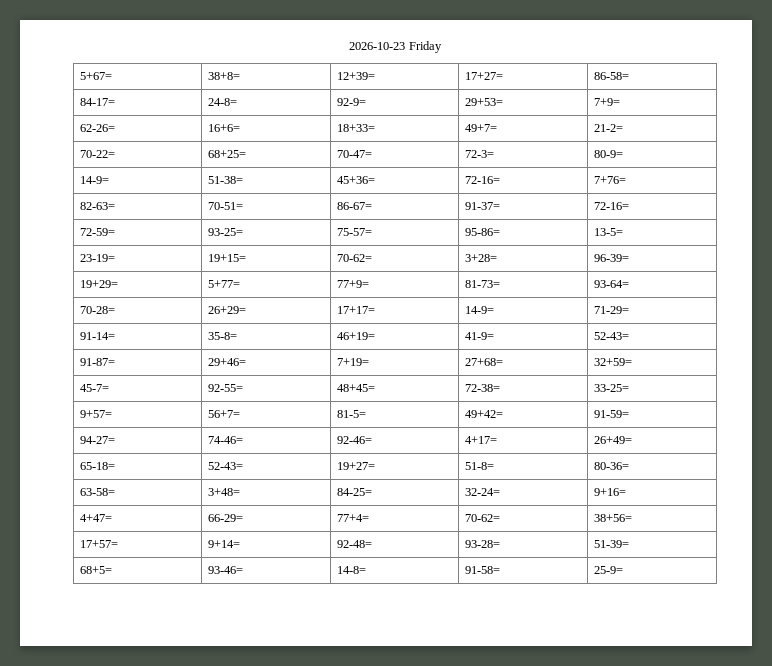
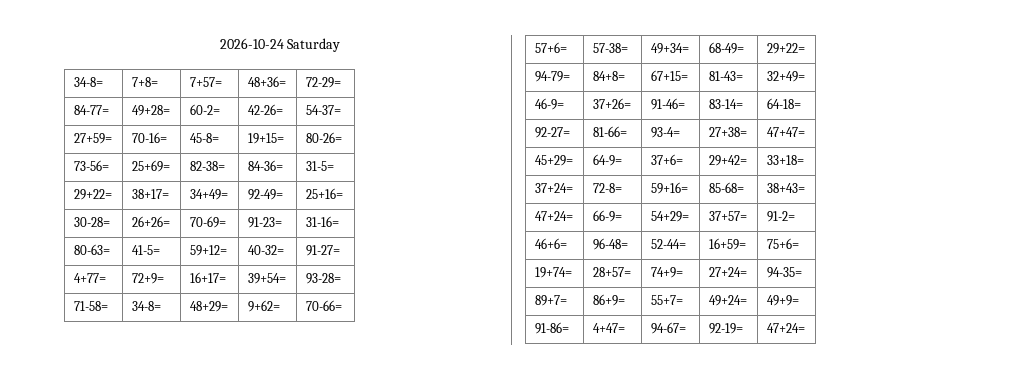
- 2026-10-23 Friday
- 5+67= | 38+8= | 12+39= | 17+27= | 86-58=
- 84-17= | 24-8= | 92-9= | 29+53= | 7+9=
- 62-26= | 16+6= | 18+33= | 49+7= | 21-2=
- 70-22= | 68+25= | 70-47= | 72-3= | 80-9=
- 14-9= | 51-38= | 45+36= | 72-16= | 7+76=
- 82-63= | 70-51= | 86-67= | 91-37= | 72-16=
- 72-59= | 93-25= | 75-57= | 95-86= | 13-5=
- 23-19= | 19+15= | 70-62= | 3+28= | 96-39=
- 19+29= | 5+77= | 77+9= | 81-73= | 93-64=
- 70-28= | 26+29= | 17+17= | 14-9= | 71-29=
- 91-14= | 35-8= | 46+19= | 41-9= | 52-43=
- 91-87= | 29+46= | 7+19= | 27+68= | 32+59=
- 45-7= | 92-55= | 48+45= | 72-38= | 33-25=
- 9+57= | 56+7= | 81-5= | 49+42= | 91-59=
- 94-27= | 74-46= | 92-46= | 4+17= | 26+49=
- 65-18= | 52-43= | 19+27= | 51-8= | 80-36=
- 63-58= | 3+48= | 84-25= | 32-24= | 9+16=
- 4+47= | 66-29= | 77+4= | 70-62= | 38+56=
- 17+57= | 9+14= | 92-48= | 93-28= | 51-39=
- 68+5= | 93-46= | 14-8= | 91-58= | 25-9=
+ 2026-10-24 Saturday
+ 34-8= | 7+8= | 7+57= | 48+36= | 72-29=
+ 84-77= | 49+28= | 60-2= | 42-26= | 54-37=
+ 27+59= | 70-16= | 45-8= | 19+15= | 80-26=
+ 73-56= | 25+69= | 82-38= | 84-36= | 31-5=
+ 29+22= | 38+17= | 34+49= | 92-49= | 25+16=
+ 30-28= | 26+26= | 70-69= | 91-23= | 31-16=
+ 80-63= | 41-5= | 59+12= | 40-32= | 91-27=
+ 4+77= | 72+9= | 16+17= | 39+54= | 93-28=
+ 71-58= | 34-8= | 48+29= | 9+62= | 70-66=
+ 57+6= | 57-38= | 49+34= | 68-49= | 29+22=
+ 94-79= | 84+8= | 67+15= | 81-43= | 32+49=
+ 46-9= | 37+26= | 91-46= | 83-14= | 64-18=
+ 92-27= | 81-66= | 93-4= | 27+38= | 47+47=
+ 45+29= | 64-9= | 37+6= | 29+42= | 33+18=
+ 37+24= | 72-8= | 59+16= | 85-68= | 38+43=
+ 47+24= | 66-9= | 54+29= | 37+57= | 91-2=
+ 46+6= | 96-48= | 52-44= | 16+59= | 75+6=
+ 19+74= | 28+57= | 74+9= | 27+24= | 94-35=
+ 89+7= | 86+9= | 55+7= | 49+24= | 49+9=
+ 91-86= | 4+47= | 94-67= | 92-19= | 47+24=

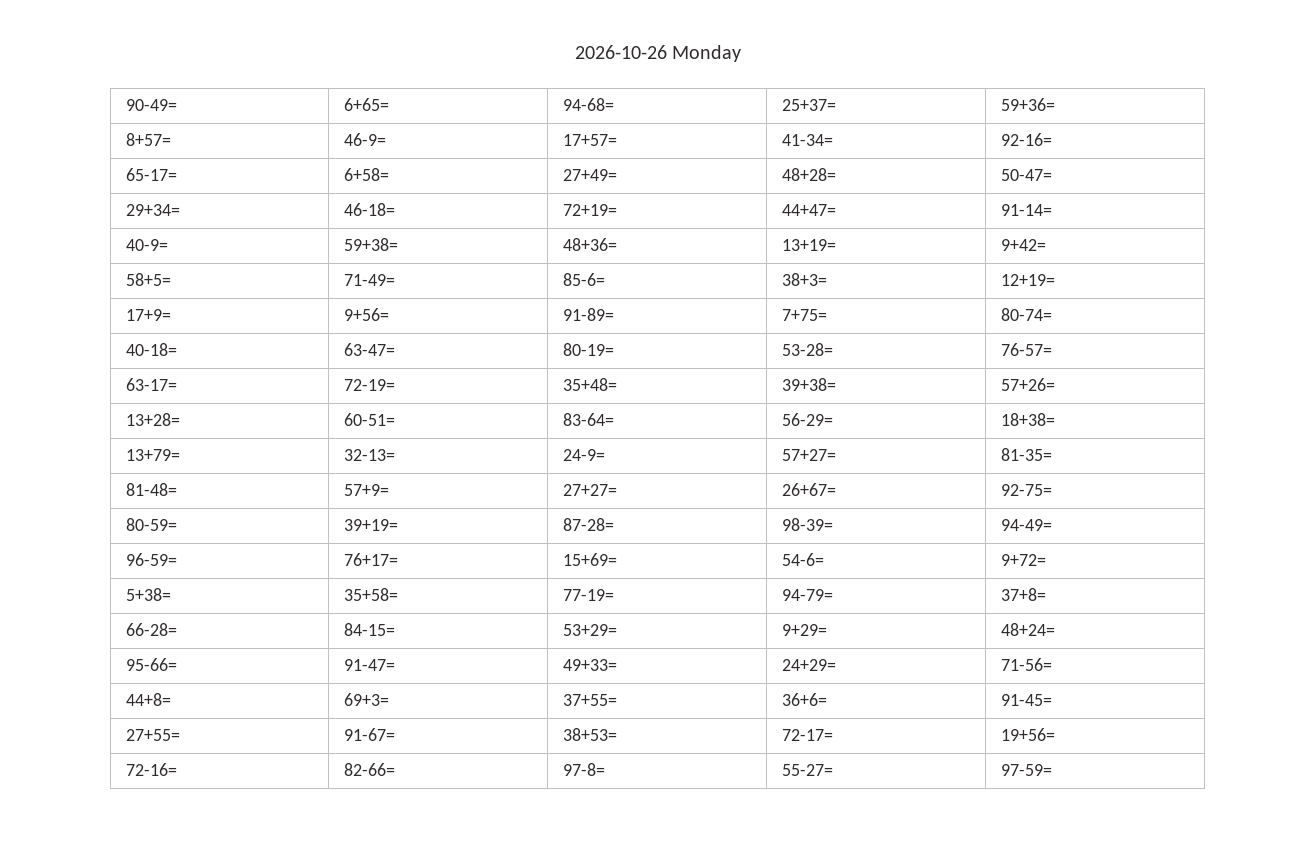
- 2026-10-24 Saturday
- 34-8= | 7+8= | 7+57= | 48+36= | 72-29=
- 84-77= | 49+28= | 60-2= | 42-26= | 54-37=
- 27+59= | 70-16= | 45-8= | 19+15= | 80-26=
- 73-56= | 25+69= | 82-38= | 84-36= | 31-5=
- 29+22= | 38+17= | 34+49= | 92-49= | 25+16=
- 30-28= | 26+26= | 70-69= | 91-23= | 31-16=
- 80-63= | 41-5= | 59+12= | 40-32= | 91-27=
- 4+77= | 72+9= | 16+17= | 39+54= | 93-28=
- 71-58= | 34-8= | 48+29= | 9+62= | 70-66=
- 57+6= | 57-38= | 49+34= | 68-49= | 29+22=
- 94-79= | 84+8= | 67+15= | 81-43= | 32+49=
- 46-9= | 37+26= | 91-46= | 83-14= | 64-18=
- 92-27= | 81-66= | 93-4= | 27+38= | 47+47=
- 45+29= | 64-9= | 37+6= | 29+42= | 33+18=
- 37+24= | 72-8= | 59+16= | 85-68= | 38+43=
- 47+24= | 66-9= | 54+29= | 37+57= | 91-2=
- 46+6= | 96-48= | 52-44= | 16+59= | 75+6=
- 19+74= | 28+57= | 74+9= | 27+24= | 94-35=
- 89+7= | 86+9= | 55+7= | 49+24= | 49+9=
- 91-86= | 4+47= | 94-67= | 92-19= | 47+24=
+ 2026-10-26 Monday
+ 90-49= | 6+65= | 94-68= | 25+37= | 59+36=
+ 8+57= | 46-9= | 17+57= | 41-34= | 92-16=
+ 65-17= | 6+58= | 27+49= | 48+28= | 50-47=
+ 29+34= | 46-18= | 72+19= | 44+47= | 91-14=
+ 40-9= | 59+38= | 48+36= | 13+19= | 9+42=
+ 58+5= | 71-49= | 85-6= | 38+3= | 12+19=
+ 17+9= | 9+56= | 91-89= | 7+75= | 80-74=
+ 40-18= | 63-47= | 80-19= | 53-28= | 76-57=
+ 63-17= | 72-19= | 35+48= | 39+38= | 57+26=
+ 13+28= | 60-51= | 83-64= | 56-29= | 18+38=
+ 13+79= | 32-13= | 24-9= | 57+27= | 81-35=
+ 81-48= | 57+9= | 27+27= | 26+67= | 92-75=
+ 80-59= | 39+19= | 87-28= | 98-39= | 94-49=
+ 96-59= | 76+17= | 15+69= | 54-6= | 9+72=
+ 5+38= | 35+58= | 77-19= | 94-79= | 37+8=
+ 66-28= | 84-15= | 53+29= | 9+29= | 48+24=
+ 95-66= | 91-47= | 49+33= | 24+29= | 71-56=
+ 44+8= | 69+3= | 37+55= | 36+6= | 91-45=
+ 27+55= | 91-67= | 38+53= | 72-17= | 19+56=
+ 72-16= | 82-66= | 97-8= | 55-27= | 97-59=

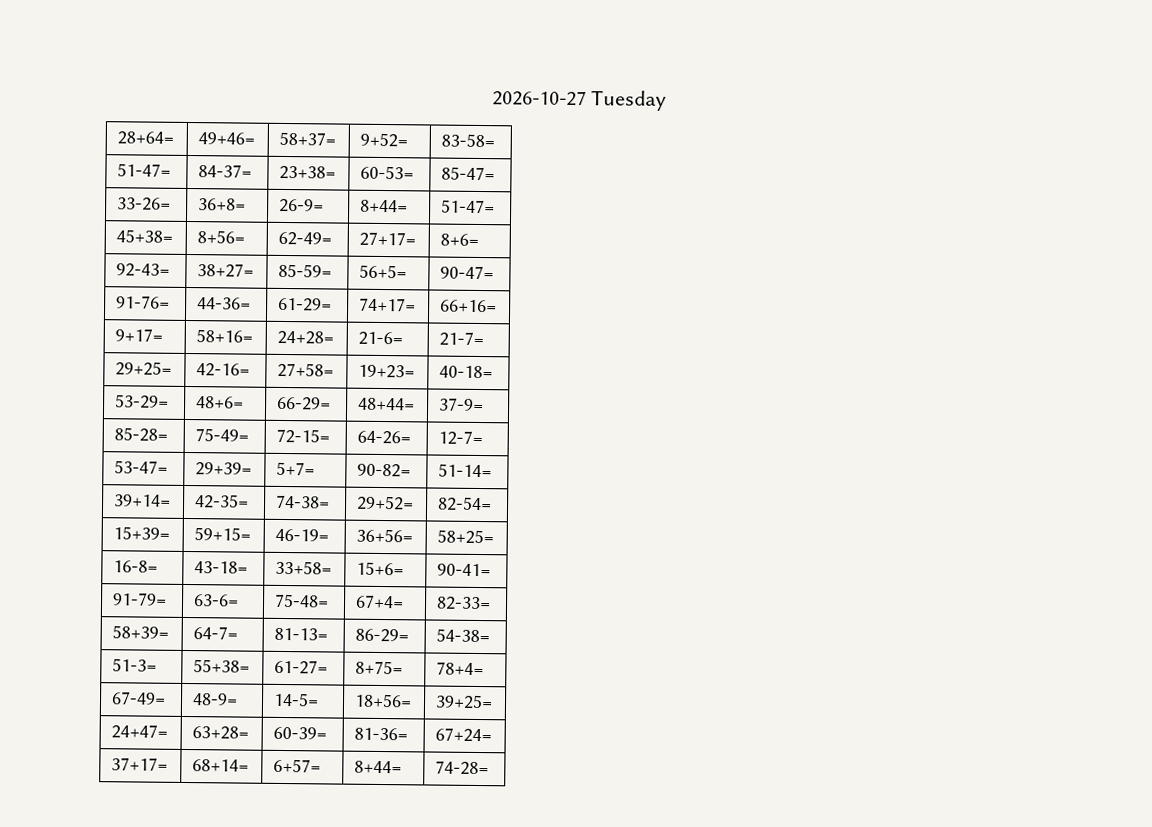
- 2026-10-26 Monday
- 90-49= | 6+65= | 94-68= | 25+37= | 59+36=
- 8+57= | 46-9= | 17+57= | 41-34= | 92-16=
- 65-17= | 6+58= | 27+49= | 48+28= | 50-47=
- 29+34= | 46-18= | 72+19= | 44+47= | 91-14=
- 40-9= | 59+38= | 48+36= | 13+19= | 9+42=
- 58+5= | 71-49= | 85-6= | 38+3= | 12+19=
- 17+9= | 9+56= | 91-89= | 7+75= | 80-74=
- 40-18= | 63-47= | 80-19= | 53-28= | 76-57=
- 63-17= | 72-19= | 35+48= | 39+38= | 57+26=
- 13+28= | 60-51= | 83-64= | 56-29= | 18+38=
- 13+79= | 32-13= | 24-9= | 57+27= | 81-35=
- 81-48= | 57+9= | 27+27= | 26+67= | 92-75=
- 80-59= | 39+19= | 87-28= | 98-39= | 94-49=
- 96-59= | 76+17= | 15+69= | 54-6= | 9+72=
- 5+38= | 35+58= | 77-19= | 94-79= | 37+8=
- 66-28= | 84-15= | 53+29= | 9+29= | 48+24=
- 95-66= | 91-47= | 49+33= | 24+29= | 71-56=
- 44+8= | 69+3= | 37+55= | 36+6= | 91-45=
- 27+55= | 91-67= | 38+53= | 72-17= | 19+56=
- 72-16= | 82-66= | 97-8= | 55-27= | 97-59=
+ 2026-10-27 Tuesday
+ 28+64= | 49+46= | 58+37= | 9+52= | 83-58=
+ 51-47= | 84-37= | 23+38= | 60-53= | 85-47=
+ 33-26= | 36+8= | 26-9= | 8+44= | 51-47=
+ 45+38= | 8+56= | 62-49= | 27+17= | 8+6=
+ 92-43= | 38+27= | 85-59= | 56+5= | 90-47=
+ 91-76= | 44-36= | 61-29= | 74+17= | 66+16=
+ 9+17= | 58+16= | 24+28= | 21-6= | 21-7=
+ 29+25= | 42-16= | 27+58= | 19+23= | 40-18=
+ 53-29= | 48+6= | 66-29= | 48+44= | 37-9=
+ 85-28= | 75-49= | 72-15= | 64-26= | 12-7=
+ 53-47= | 29+39= | 5+7= | 90-82= | 51-14=
+ 39+14= | 42-35= | 74-38= | 29+52= | 82-54=
+ 15+39= | 59+15= | 46-19= | 36+56= | 58+25=
+ 16-8= | 43-18= | 33+58= | 15+6= | 90-41=
+ 91-79= | 63-6= | 75-48= | 67+4= | 82-33=
+ 58+39= | 64-7= | 81-13= | 86-29= | 54-38=
+ 51-3= | 55+38= | 61-27= | 8+75= | 78+4=
+ 67-49= | 48-9= | 14-5= | 18+56= | 39+25=
+ 24+47= | 63+28= | 60-39= | 81-36= | 67+24=
+ 37+17= | 68+14= | 6+57= | 8+44= | 74-28=

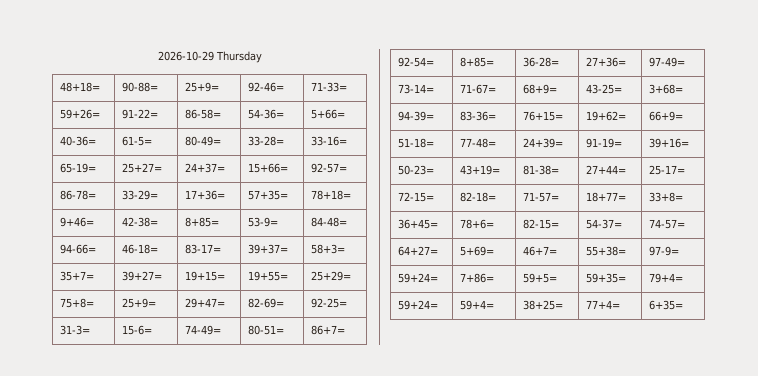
- 2026-10-27 Tuesday
- 28+64= | 49+46= | 58+37= | 9+52= | 83-58=
- 51-47= | 84-37= | 23+38= | 60-53= | 85-47=
- 33-26= | 36+8= | 26-9= | 8+44= | 51-47=
- 45+38= | 8+56= | 62-49= | 27+17= | 8+6=
- 92-43= | 38+27= | 85-59= | 56+5= | 90-47=
- 91-76= | 44-36= | 61-29= | 74+17= | 66+16=
- 9+17= | 58+16= | 24+28= | 21-6= | 21-7=
- 29+25= | 42-16= | 27+58= | 19+23= | 40-18=
- 53-29= | 48+6= | 66-29= | 48+44= | 37-9=
- 85-28= | 75-49= | 72-15= | 64-26= | 12-7=
- 53-47= | 29+39= | 5+7= | 90-82= | 51-14=
- 39+14= | 42-35= | 74-38= | 29+52= | 82-54=
- 15+39= | 59+15= | 46-19= | 36+56= | 58+25=
- 16-8= | 43-18= | 33+58= | 15+6= | 90-41=
- 91-79= | 63-6= | 75-48= | 67+4= | 82-33=
- 58+39= | 64-7= | 81-13= | 86-29= | 54-38=
- 51-3= | 55+38= | 61-27= | 8+75= | 78+4=
- 67-49= | 48-9= | 14-5= | 18+56= | 39+25=
- 24+47= | 63+28= | 60-39= | 81-36= | 67+24=
- 37+17= | 68+14= | 6+57= | 8+44= | 74-28=
+ 2026-10-29 Thursday
+ 48+18= | 90-88= | 25+9= | 92-46= | 71-33=
+ 59+26= | 91-22= | 86-58= | 54-36= | 5+66=
+ 40-36= | 61-5= | 80-49= | 33-28= | 33-16=
+ 65-19= | 25+27= | 24+37= | 15+66= | 92-57=
+ 86-78= | 33-29= | 17+36= | 57+35= | 78+18=
+ 9+46= | 42-38= | 8+85= | 53-9= | 84-48=
+ 94-66= | 46-18= | 83-17= | 39+37= | 58+3=
+ 35+7= | 39+27= | 19+15= | 19+55= | 25+29=
+ 75+8= | 25+9= | 29+47= | 82-69= | 92-25=
+ 31-3= | 15-6= | 74-49= | 80-51= | 86+7=
+ 92-54= | 8+85= | 36-28= | 27+36= | 97-49=
+ 73-14= | 71-67= | 68+9= | 43-25= | 3+68=
+ 94-39= | 83-36= | 76+15= | 19+62= | 66+9=
+ 51-18= | 77-48= | 24+39= | 91-19= | 39+16=
+ 50-23= | 43+19= | 81-38= | 27+44= | 25-17=
+ 72-15= | 82-18= | 71-57= | 18+77= | 33+8=
+ 36+45= | 78+6= | 82-15= | 54-37= | 74-57=
+ 64+27= | 5+69= | 46+7= | 55+38= | 97-9=
+ 59+24= | 7+86= | 59+5= | 59+35= | 79+4=
+ 59+24= | 59+4= | 38+25= | 77+4= | 6+35=

